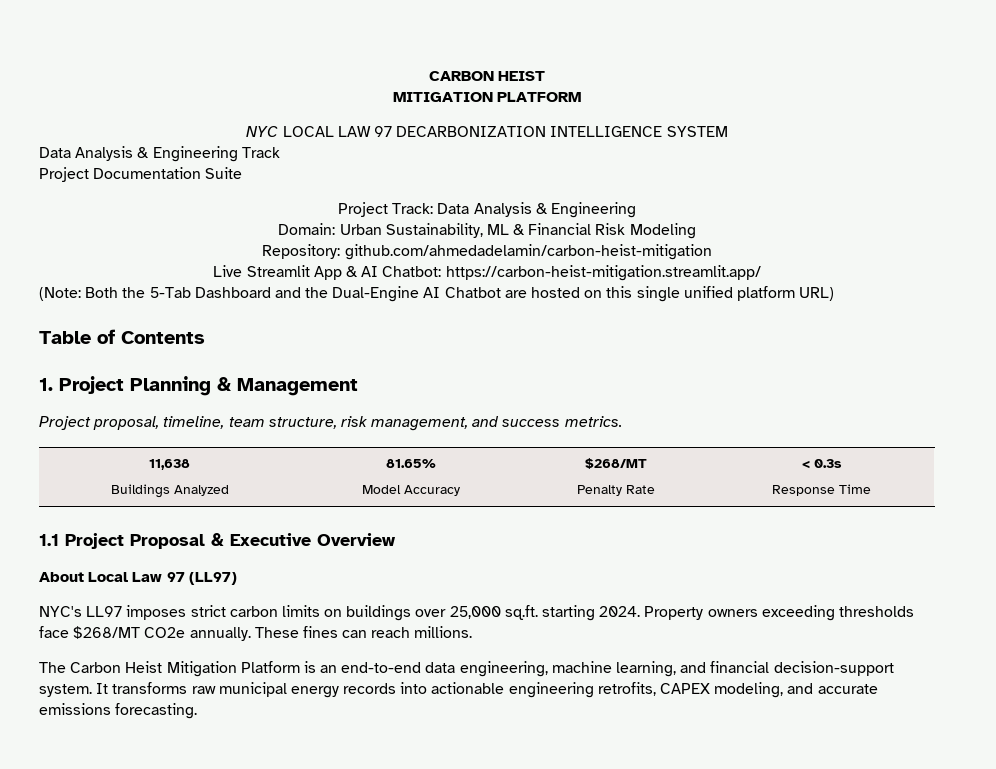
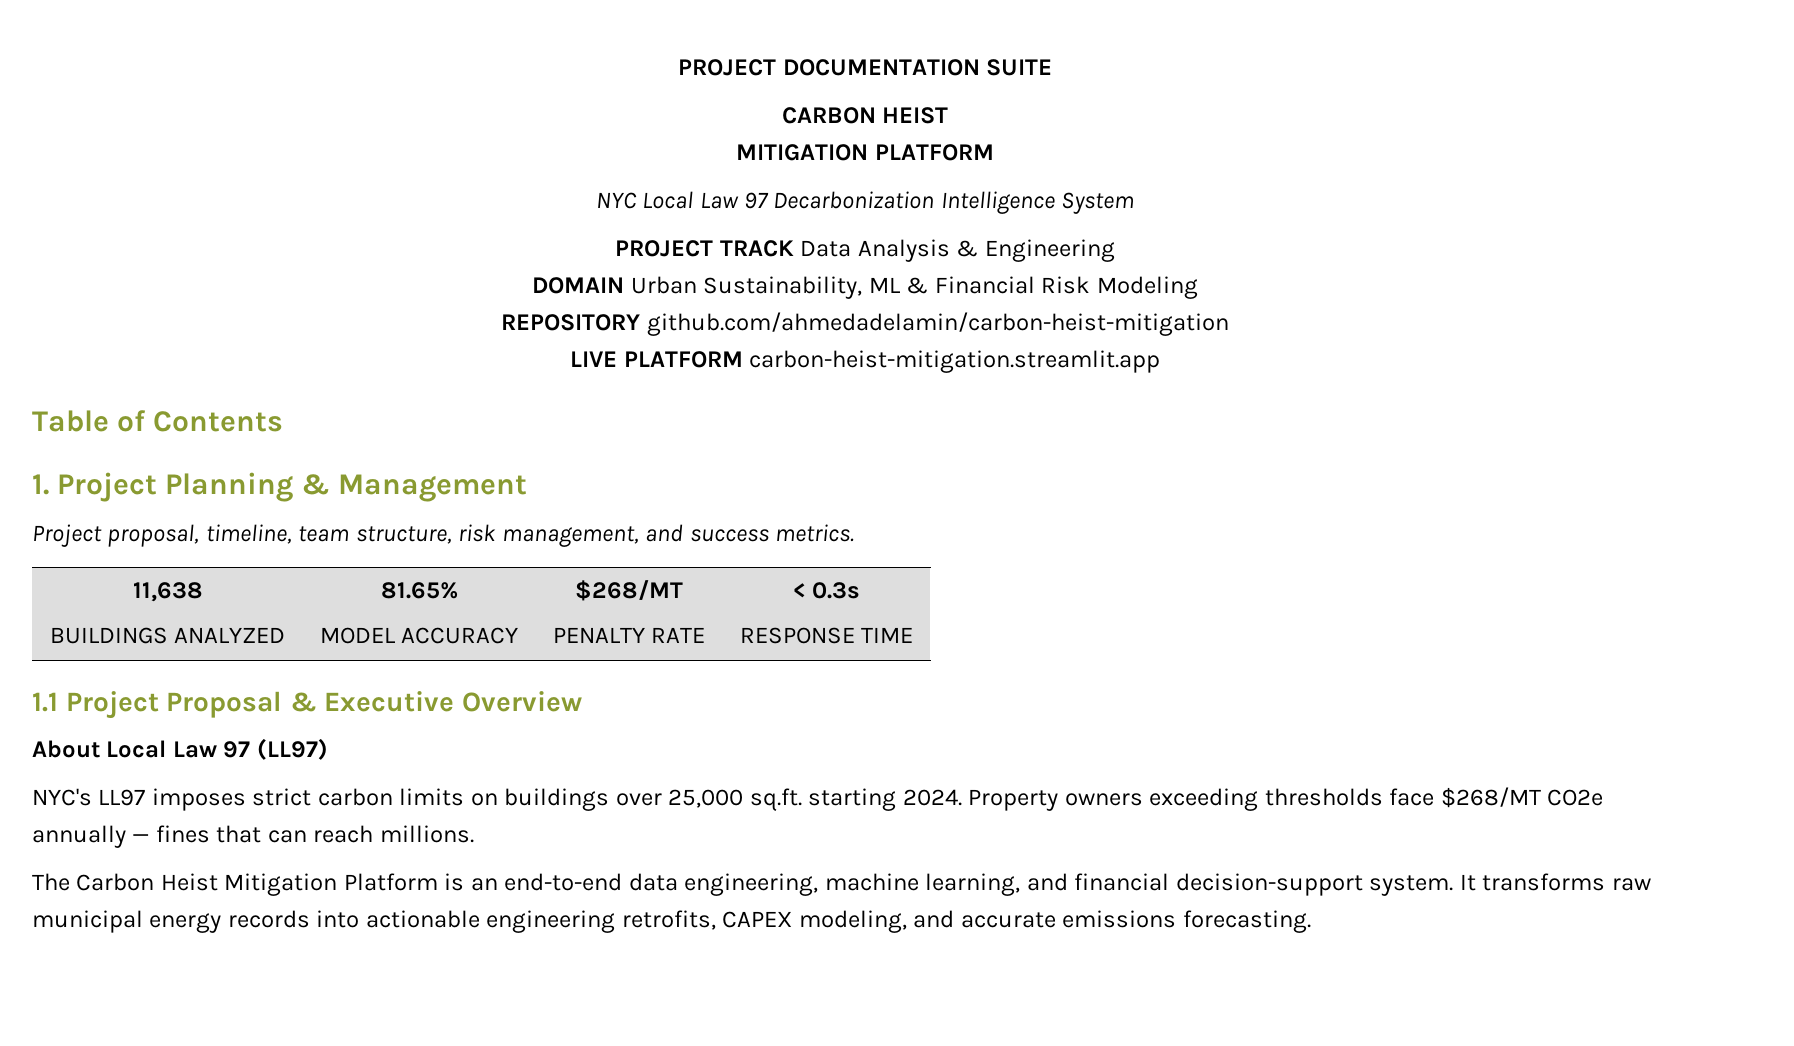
+ PROJECT DOCUMENTATION SUITE
- NYC LOCAL LAW 97 DECARBONIZATION INTELLIGENCE SYSTEM
- Data Analysis & Engineering Track
- Project Documentation Suite
- Project Track: Data Analysis & Engineering
+ NYC Local Law 97 Decarbonization Intelligence System
+ PROJECT TRACK Data Analysis & Engineering
- Domain: Urban Sustainability, ML & Financial Risk Modeling
+ DOMAIN Urban Sustainability, ML & Financial Risk Modeling
- Repository: github.com/ahmedadelamin/carbon-heist-mitigation
+ REPOSITORY github.com/ahmedadelamin/carbon-heist-mitigation
- Live Streamlit App & AI Chatbot: https://carbon-heist-mitigation.streamlit.app/
- (Note: Both the 5-Tab Dashboard and the Dual-Engine AI Chatbot are hosted on this single unified platform URL)
+ LIVE PLATFORM carbon-heist-mitigation.streamlit.app
  11,638
- Buildings Analyzed | 81.65%
- Model Accuracy | $268/MT
- Penalty Rate | < 0.3s
- Response Time
+ BUILDINGS ANALYZED | 81.65%
+ MODEL ACCURACY | $268/MT
+ PENALTY RATE | < 0.3s
+ RESPONSE TIME
- Property owners exceeding thresholds face $268/MT CO2e annually. These fines can reach millions.
+ Property owners exceeding thresholds face $268/MT CO2e annually — fines that can reach millions.

